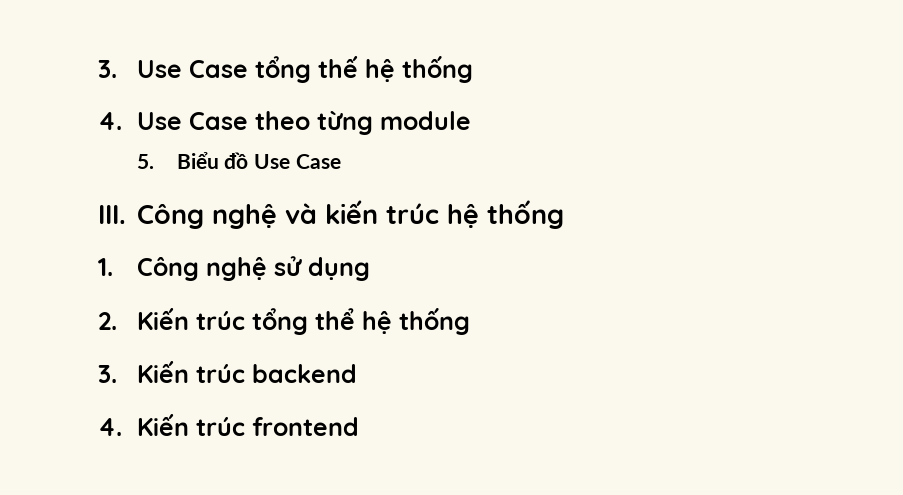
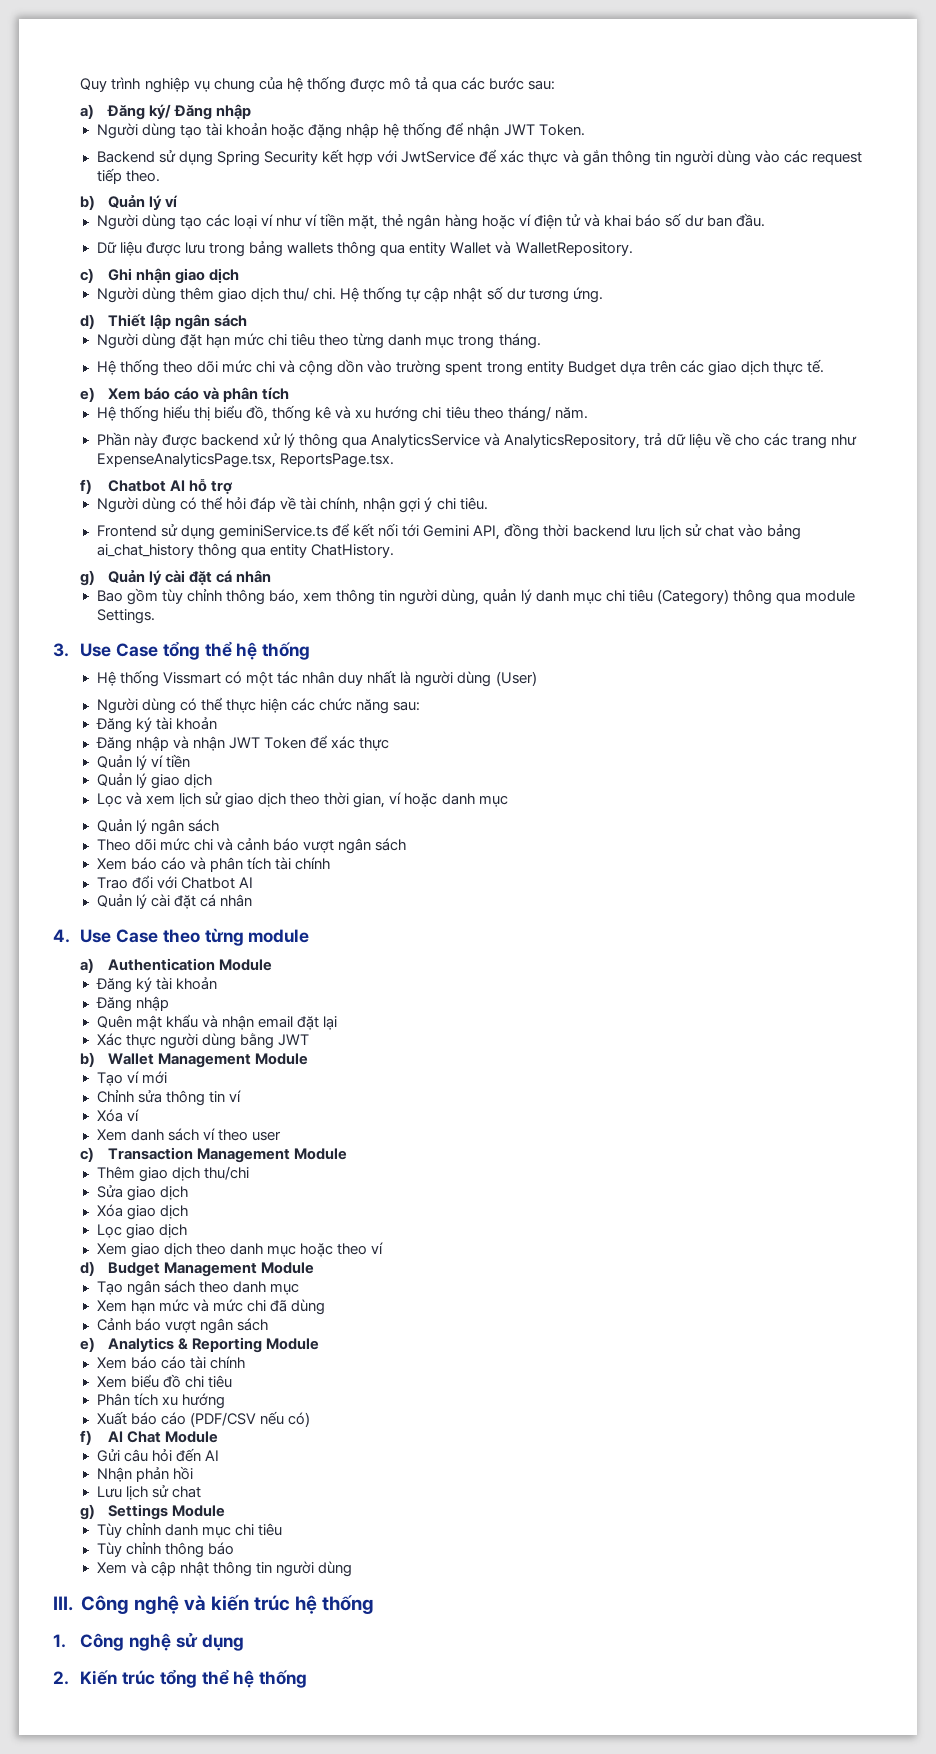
+ Quy trình nghiệp vụ chung của hệ thống được mô tả qua các bước sau:
+ a) Đăng ký/ Đăng nhập
+ Người dùng tạo tài khoản hoặc đặng nhập hệ thống để nhận JWT Token.
+ Backend sử dụng Spring Security kết hợp với JwtService để xác thực và gắn thông tin người dùng vào các request tiếp theo.
+ b) Quản lý ví
+ Người dùng tạo các loại ví như ví tiền mặt, thẻ ngân hàng hoặc ví điện tử và khai báo số dư ban đầu.
+ Dữ liệu được lưu trong bảng wallets thông qua entity Wallet và WalletRepository.
+ c) Ghi nhận giao dịch
+ Người dùng thêm giao dịch thu/ chi. Hệ thống tự cập nhật số dư tương ứng.
+ d) Thiết lập ngân sách
+ Người dùng đặt hạn mức chi tiêu theo từng danh mục trong tháng.
+ Hệ thống theo dõi mức chi và cộng dồn vào trường spent trong entity Budget dựa trên các giao dịch thực tế.
+ e) Xem báo cáo và phân tích
+ Hệ thống hiểu thị biểu đồ, thống kê và xu hướng chi tiêu theo tháng/ năm.
+ Phần này được backend xử lý thông qua AnalyticsService và AnalyticsRepository, trả dữ liệu về cho các trang như ExpenseAnalyticsPage.tsx, ReportsPage.tsx.
+ f) Chatbot AI hỗ trợ
+ Người dùng có thể hỏi đáp về tài chính, nhận gợi ý chi tiêu.
+ Frontend sử dụng geminiService.ts để kết nối tới Gemini API, đồng thời backend lưu lịch sử chat vào bảng ai_chat_history thông qua entity ChatHistory.
+ g) Quản lý cài đặt cá nhân
+ Bao gồm tùy chỉnh thông báo, xem thông tin người dùng, quản lý danh mục chi tiêu (Category) thông qua module Settings.
- 3. Use Case tổng thế hệ thống
+ 3. Use Case tổng thể hệ thống
+ Hệ thống Vissmart có một tác nhân duy nhất là người dùng (User)
+ Người dùng có thể thực hiện các chức năng sau:
+ Đăng ký tài khoản
+ Đăng nhập và nhận JWT Token để xác thực
+ Quản lý ví tiền
+ Quản lý giao dịch
+ Lọc và xem lịch sử giao dịch theo thời gian, ví hoặc danh mục
+ Quản lý ngân sách
+ Theo dõi mức chi và cảnh báo vượt ngân sách
+ Xem báo cáo và phân tích tài chính
+ Trao đổi với Chatbot AI
+ Quản lý cài đặt cá nhân
- 5. Biểu đồ Use Case
+ a) Authentication Module
+ Đăng ký tài khoản
+ Đăng nhập
+ Quên mật khẩu và nhận email đặt lại
+ Xác thực người dùng bằng JWT
+ b) Wallet Management Module
+ Tạo ví mới
+ Chỉnh sửa thông tin ví
+ Xóa ví
+ Xem danh sách ví theo user
+ c) Transaction Management Module
+ Thêm giao dịch thu/chi
+ Sửa giao dịch
+ Xóa giao dịch
+ Lọc giao dịch
+ Xem giao dịch theo danh mục hoặc theo ví
+ d) Budget Management Module
+ Tạo ngân sách theo danh mục
+ Xem hạn mức và mức chi đã dùng
+ Cảnh báo vượt ngân sách
+ e) Analytics & Reporting Module
+ Xem báo cáo tài chính
+ Xem biểu đồ chi tiêu
+ Phân tích xu hướng
+ Xuất báo cáo (PDF/CSV nếu có)
+ f) AI Chat Module
+ Gửi câu hỏi đến AI
+ Nhận phản hồi
+ Lưu lịch sử chat
+ g) Settings Module
+ Tùy chỉnh danh mục chi tiêu
+ Tùy chỉnh thông báo
+ Xem và cập nhật thông tin người dùng
- 3. Kiến trúc backend
- 4. Kiến trúc frontend

